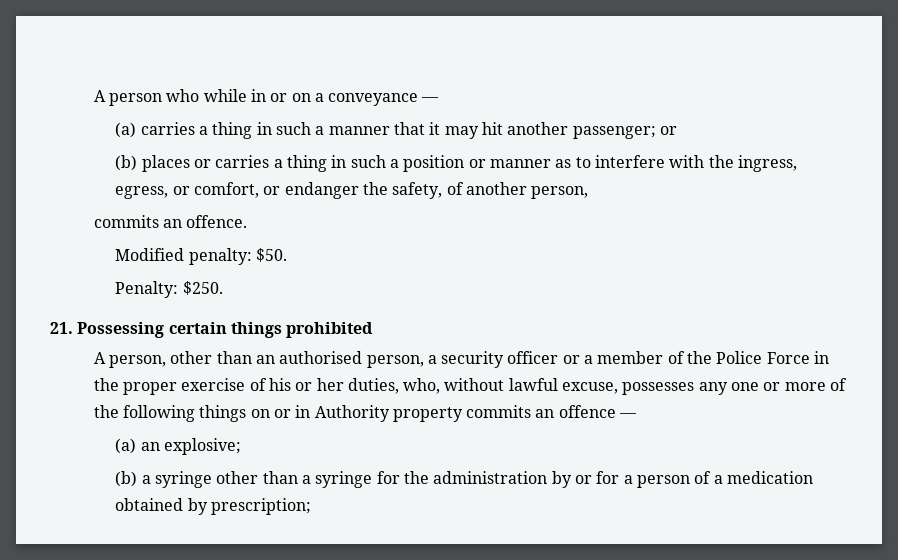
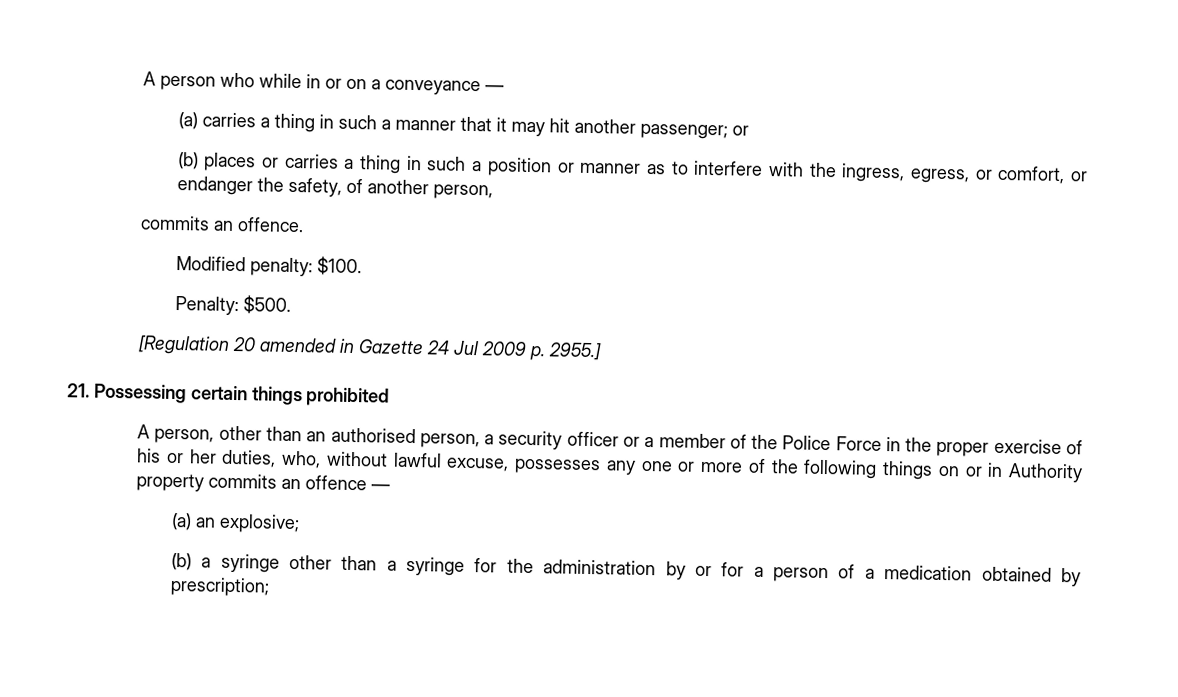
- Modified penalty: $50.
+ Modified penalty: $100.
- Penalty: $250.
+ Penalty: $500.
+ [Regulation 20 amended in Gazette 24 Jul 2009 p. 2955.]

